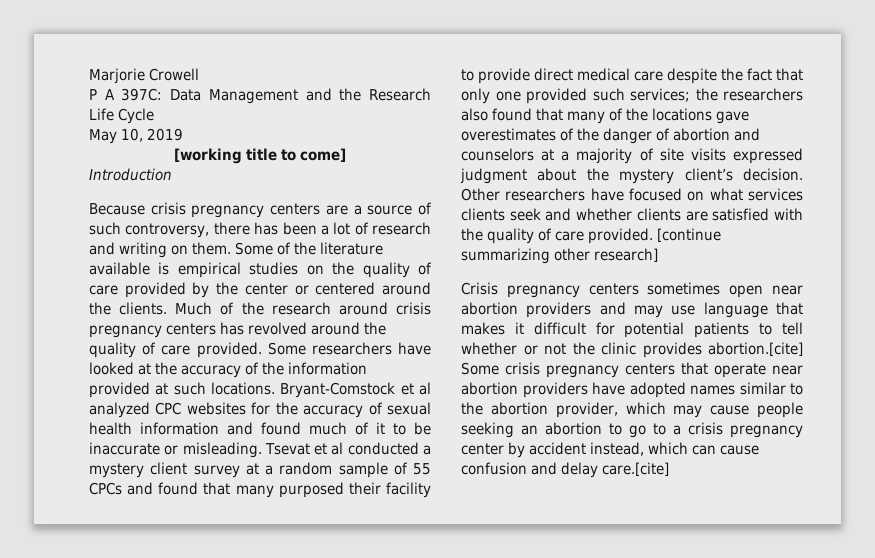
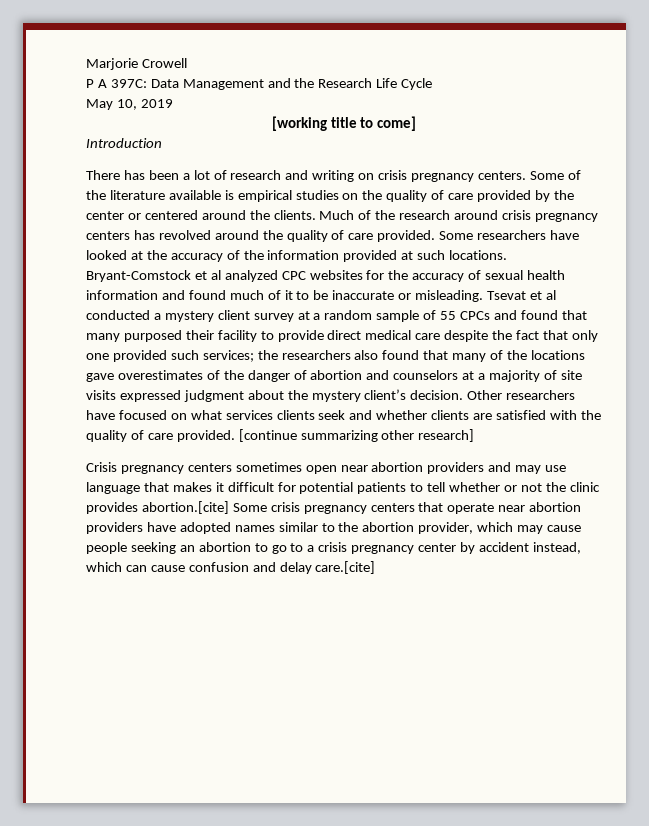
- Because crisis pregnancy centers are a source of such controversy, there has been a lot of research and writing on them.
+ There has been a lot of research and writing on crisis pregnancy centers.

